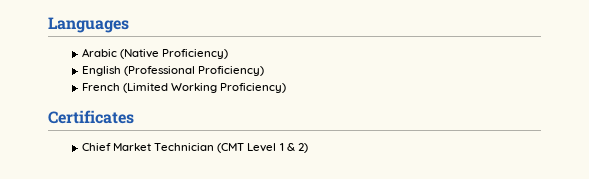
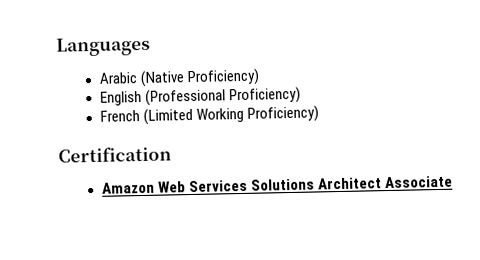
- Certificates
- Chief Market Technician (CMT Level 1 & 2)
+ Certification
+ Amazon Web Services Solutions Architect Associate

